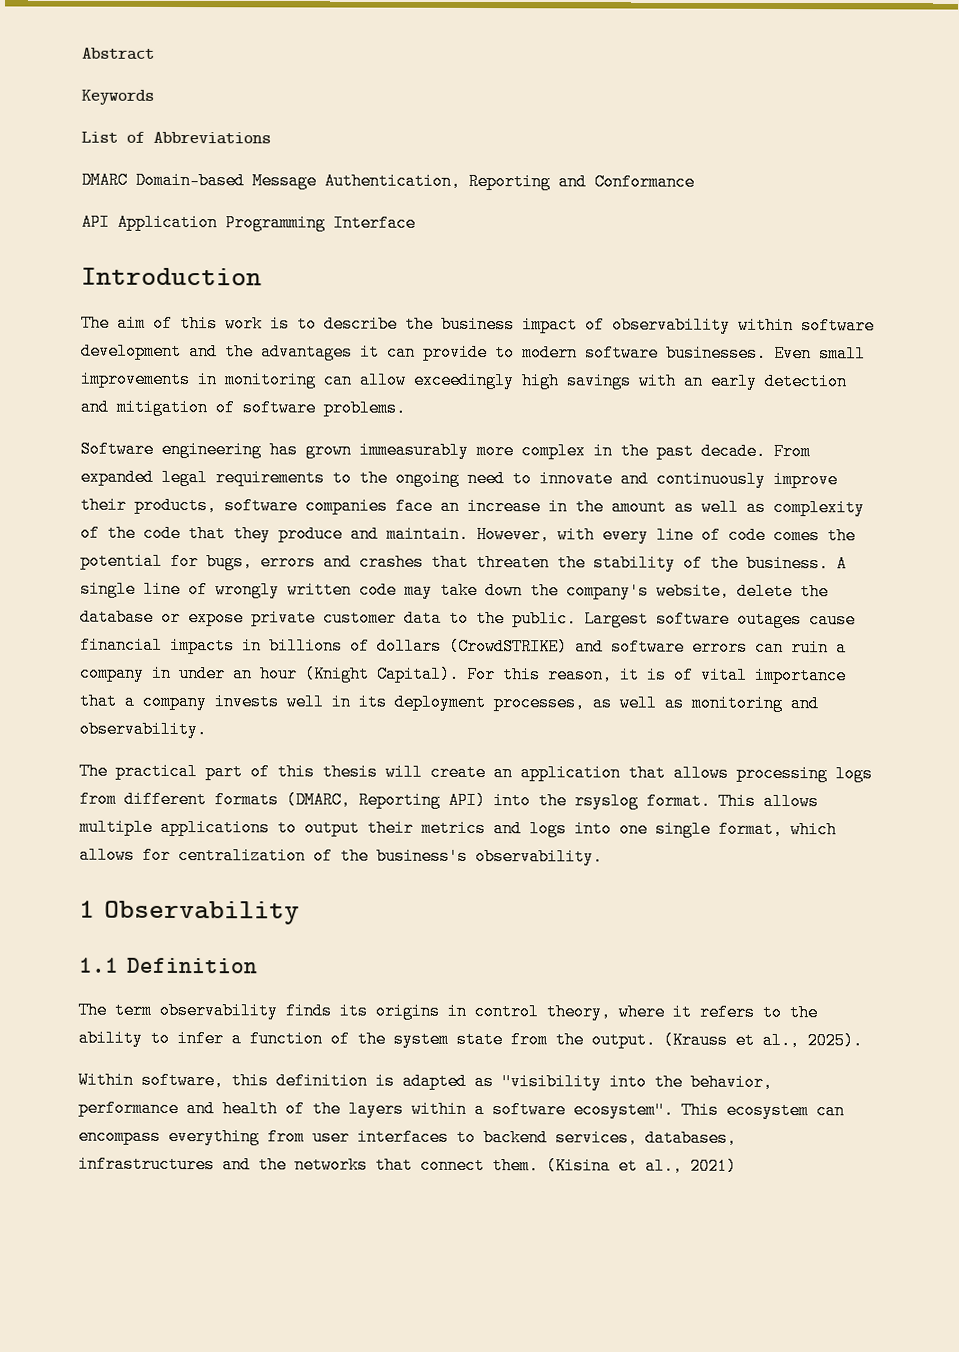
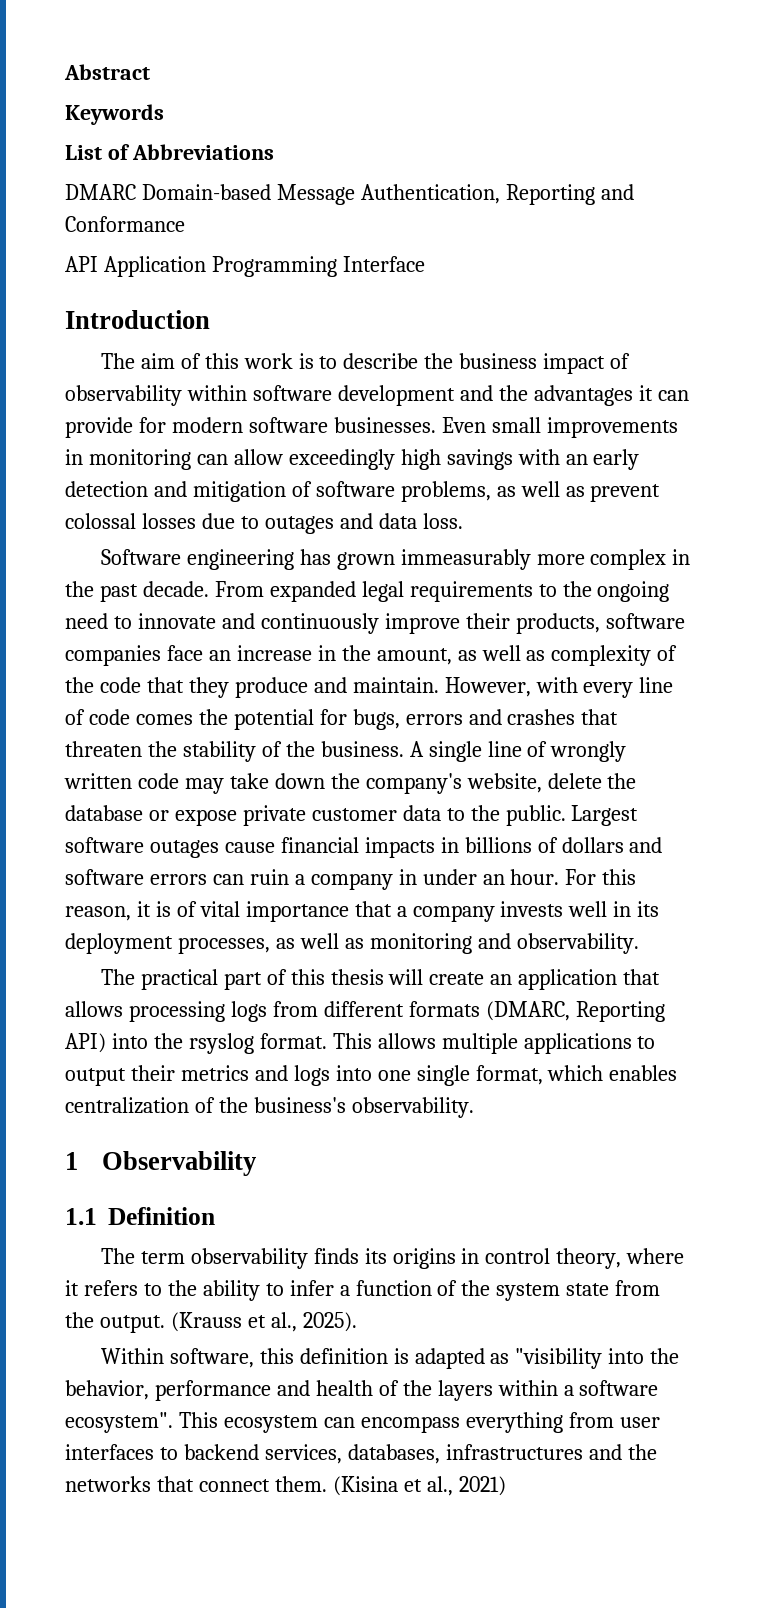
- The aim of this work is to describe the business impact of observability within software development and the advantages it can provide to modern software businesses.
+ The aim of this work is to describe the business impact of observability within software development and the advantages it can provide for modern software businesses.
- Even small improvements in monitoring can allow exceedingly high savings with an early detection and mitigation of software problems.
+ Even small improvements in monitoring can allow exceedingly high savings with an early detection and mitigation of software problems, as well as prevent colossal losses due to outages and data loss.
- From expanded legal requirements to the ongoing need to innovate and continuously improve their products, software companies face an increase in the amount as well as complexity of the code that they produce and maintain.
+ From expanded legal requirements to the ongoing need to innovate and continuously improve their products, software companies face an increase in the amount, as well as complexity of the code that they produce and maintain.
- Largest software outages cause financial impacts in billions of dollars (CrowdSTRIKE) and software errors can ruin a company in under an hour (Knight Capital).
+ Largest software outages cause financial impacts in billions of dollars and software errors can ruin a company in under an hour.
- This allows multiple applications to output their metrics and logs into one single format, which allows for centralization of the business's observability.
+ This allows multiple applications to output their metrics and logs into one single format, which enables centralization of the business's observability.

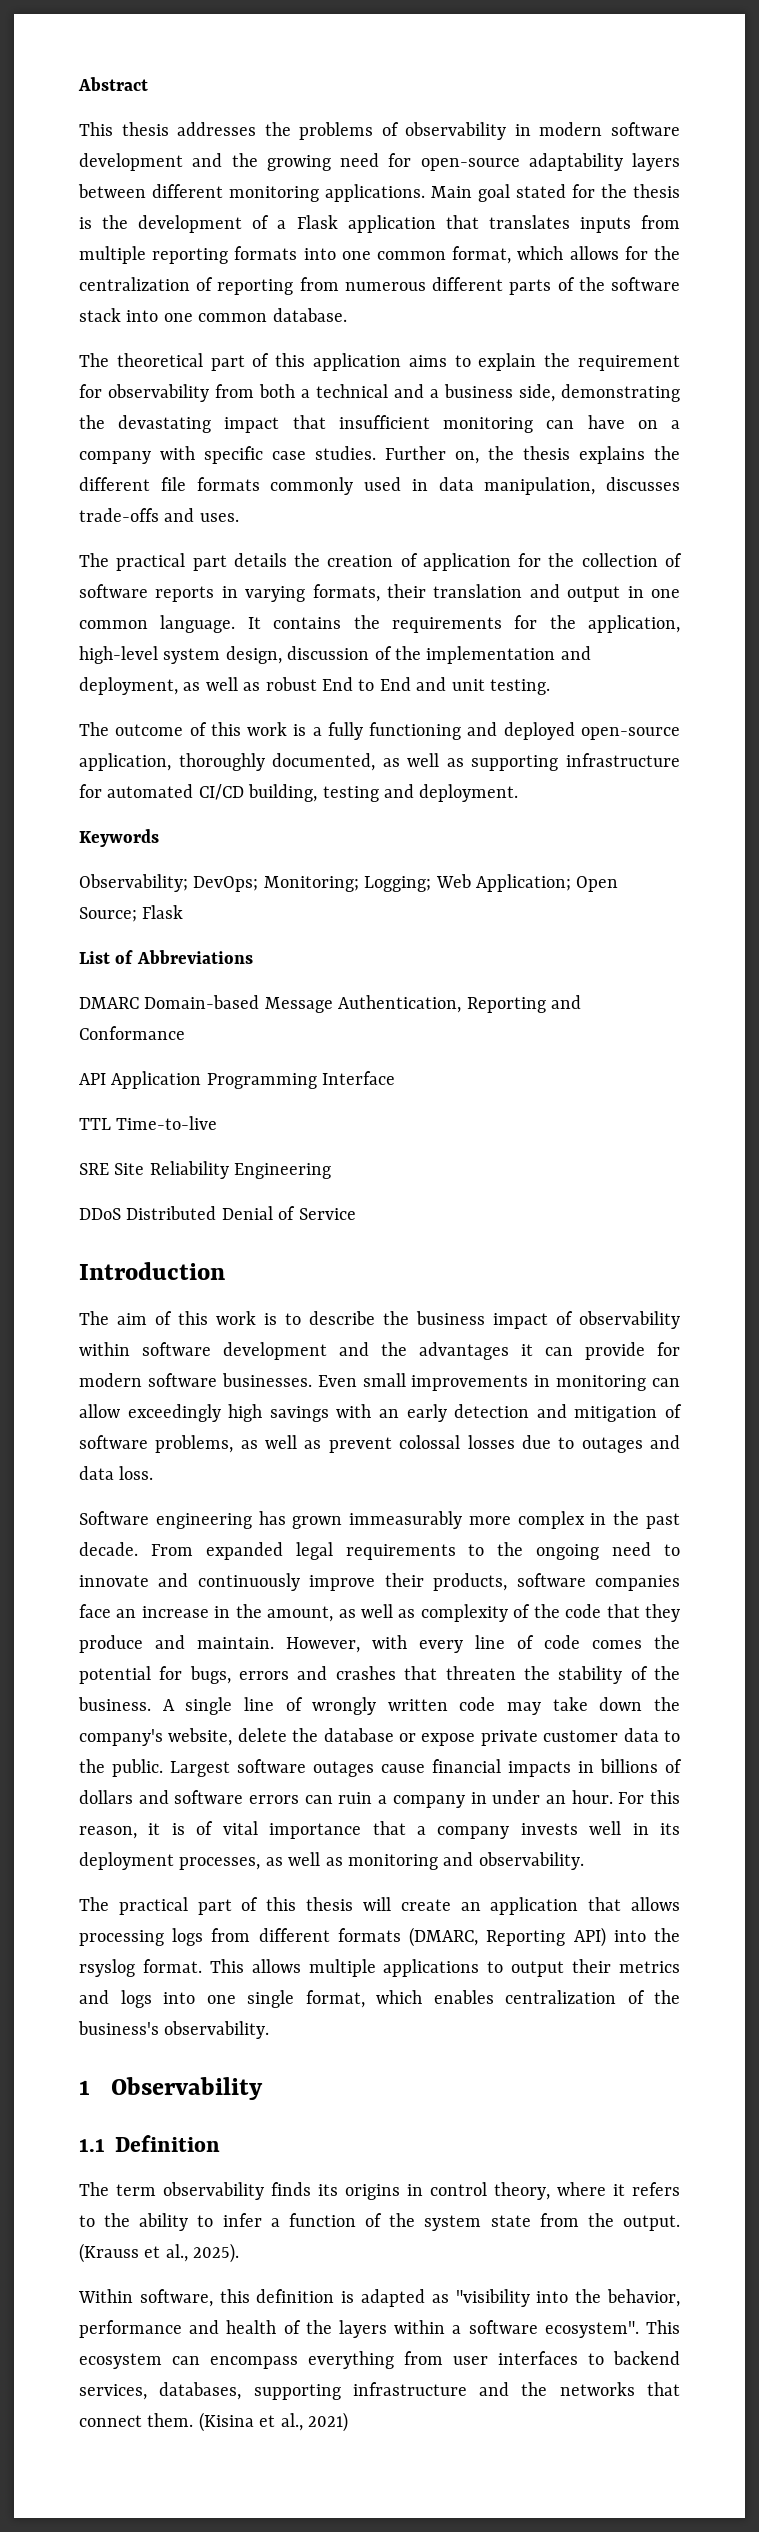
+ This thesis addresses the problems of observability in modern software development and the growing need for open-source adaptability layers between different monitoring applications. Main goal stated for the thesis is the development of a Flask application that translates inputs from multiple reporting formats into one common format, which allows for the centralization of reporting from numerous different parts of the software stack into one common database.
+ The theoretical part of this application aims to explain the requirement for observability from both a technical and a business side, demonstrating the devastating impact that insufficient monitoring can have on a company with specific case studies. Further on, the thesis explains the different file formats commonly used in data manipulation, discusses trade-offs and uses.
+ The practical part details the creation of application for the collection of software reports in varying formats, their translation and output in one common language. It contains the requirements for the application, high-level system design, discussion of the implementation and deployment, as well as robust End to End and unit testing.
+ The outcome of this work is a fully functioning and deployed open-source application, thoroughly documented, as well as supporting infrastructure for automated CI/CD building, testing and deployment.
  Keywords
+ Observability; DevOps; Monitoring; Logging; Web Application; Open Source; Flask
+ TTL Time-to-live
+ SRE Site Reliability Engineering
+ DDoS Distributed Denial of Service
- This ecosystem can encompass everything from user interfaces to backend services, databases, infrastructures and the networks that connect them.
+ This ecosystem can encompass everything from user interfaces to backend services, databases, supporting infrastructure and the networks that connect them.

